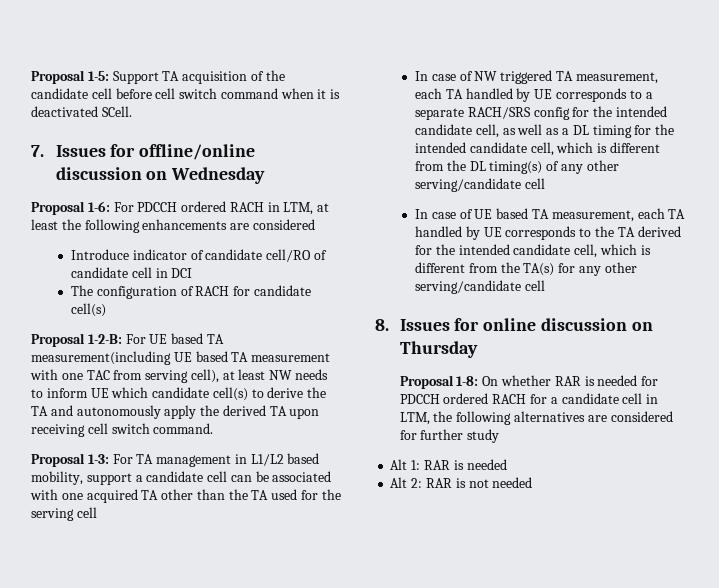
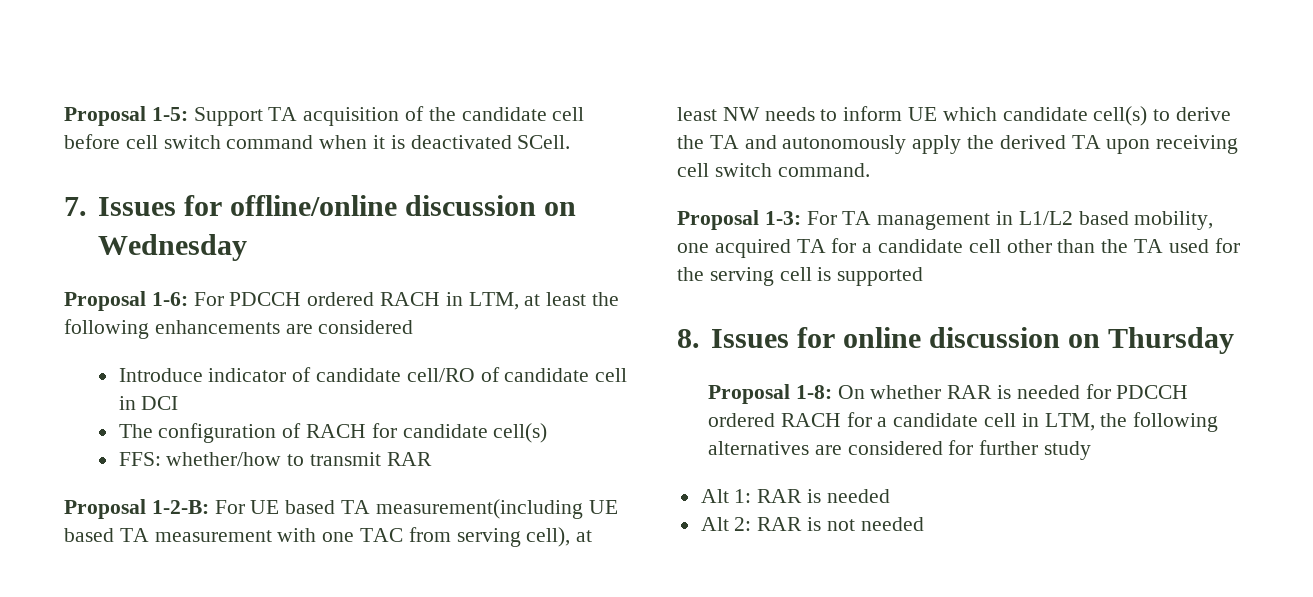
+ FFS: whether/how to transmit RAR
- Proposal 1-3: For TA management in L1/L2 based mobility, support a candidate cell can be associated with one acquired TA other than the TA used for the serving cell
- In case of NW triggered TA measurement, each TA handled by UE corresponds to a separate RACH/SRS config for the intended candidate cell, as well as a DL timing for the intended candidate cell, which is different from the DL timing(s) of any other serving/candidate cell
- In case of UE based TA measurement, each TA handled by UE corresponds to the TA derived for the intended candidate cell, which is different from the TA(s) for any other serving/candidate cell
+ Proposal 1-3: For TA management in L1/L2 based mobility, one acquired TA for a candidate cell other than the TA used for the serving cell is supported

